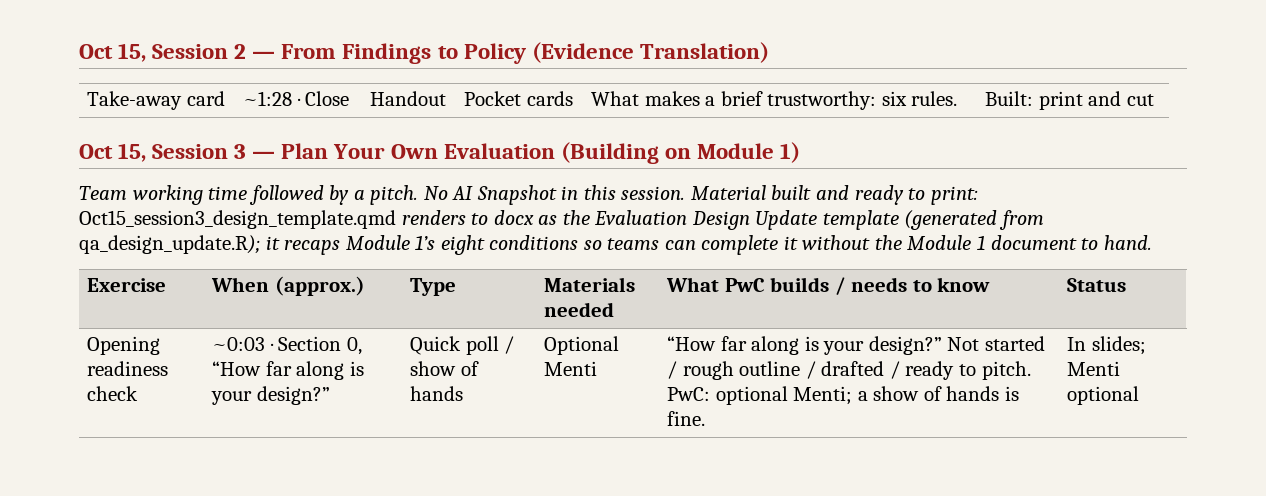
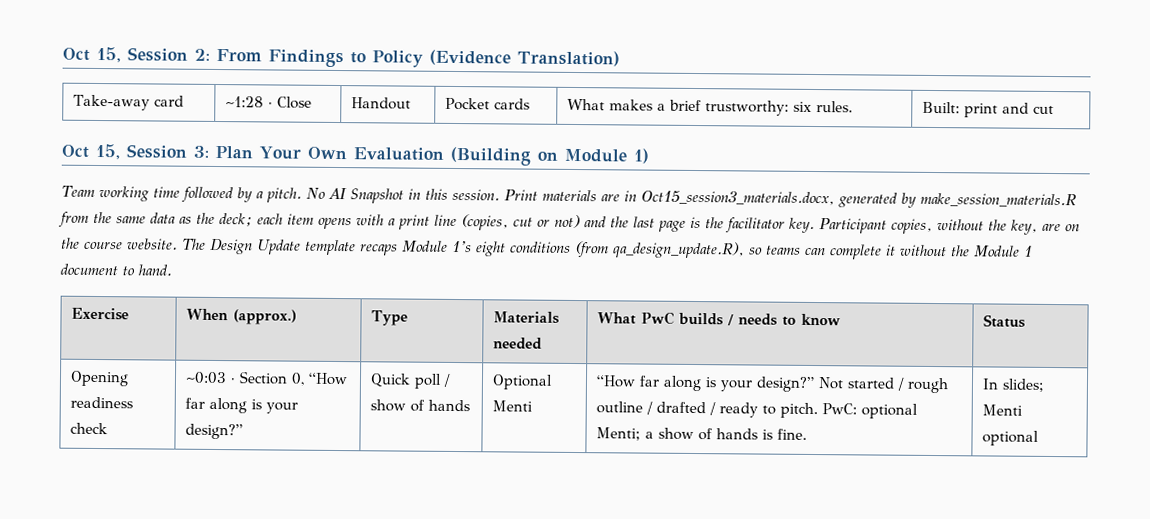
- Oct 15, Session 2 — From Findings to Policy (Evidence Translation)
+ Oct 15, Session 2: From Findings to Policy (Evidence Translation)
- Oct 15, Session 3 — Plan Your Own Evaluation (Building on Module 1)
+ Oct 15, Session 3: Plan Your Own Evaluation (Building on Module 1)
- Material built and ready to print: Oct15_session3_design_template.qmd renders to docx as the Evaluation Design Update template (generated from qa_design_update.R); it recaps Module 1’s eight conditions so teams can complete it without the Module 1 document to hand.
+ Print materials are in Oct15_session3_materials.docx, generated by make_session_materials.R from the same data as the deck; each item opens with a print line (copies, cut or not) and the last page is the facilitator key. Participant copies, without the key, are on the course website. The Design Update template recaps Module 1’s eight conditions (from qa_design_update.R), so teams can complete it without the Module 1 document to hand.

